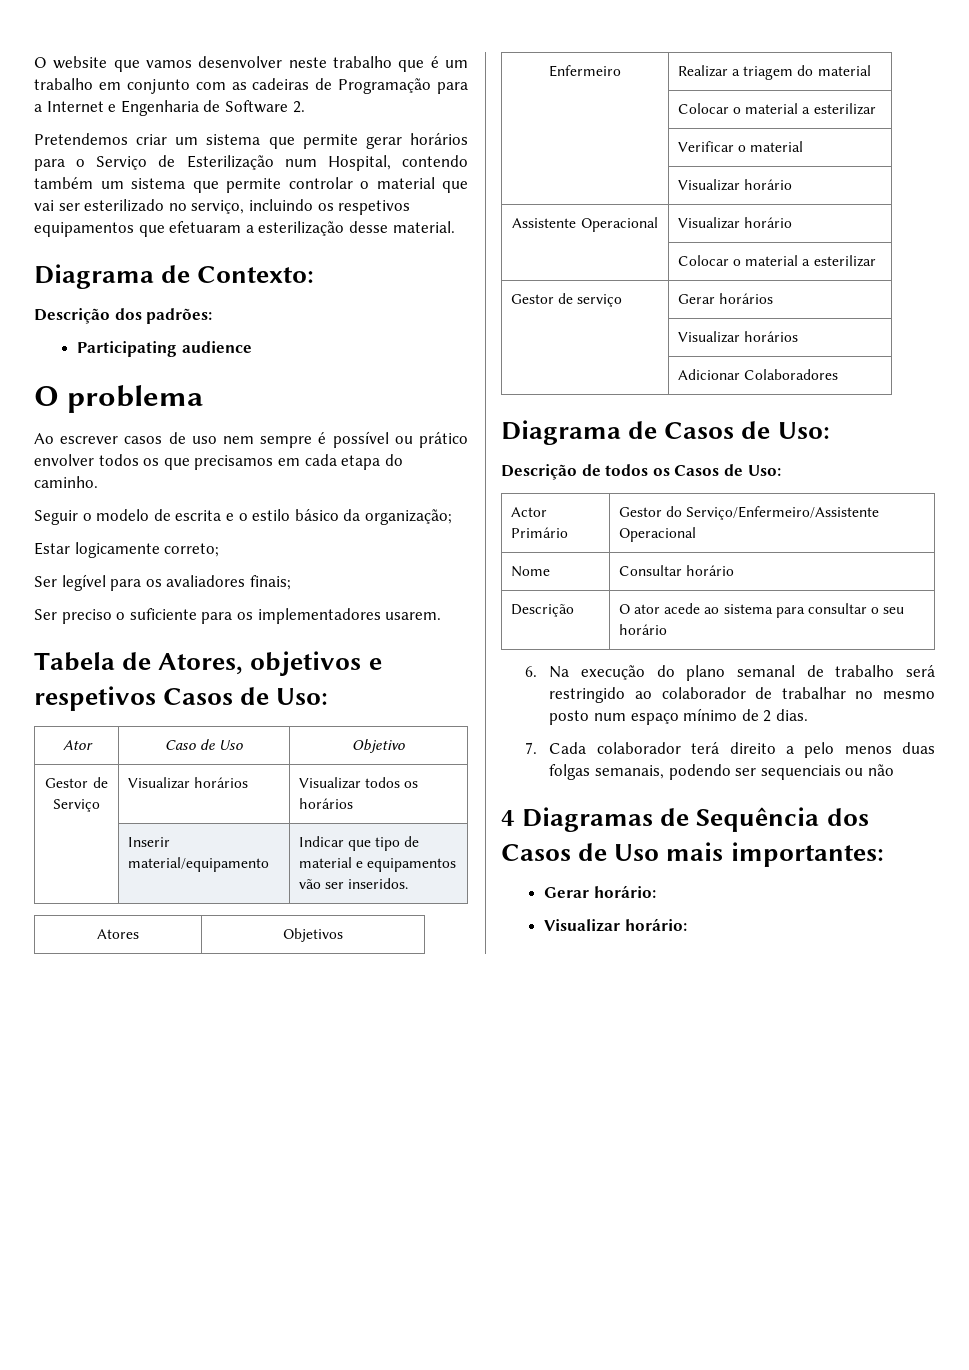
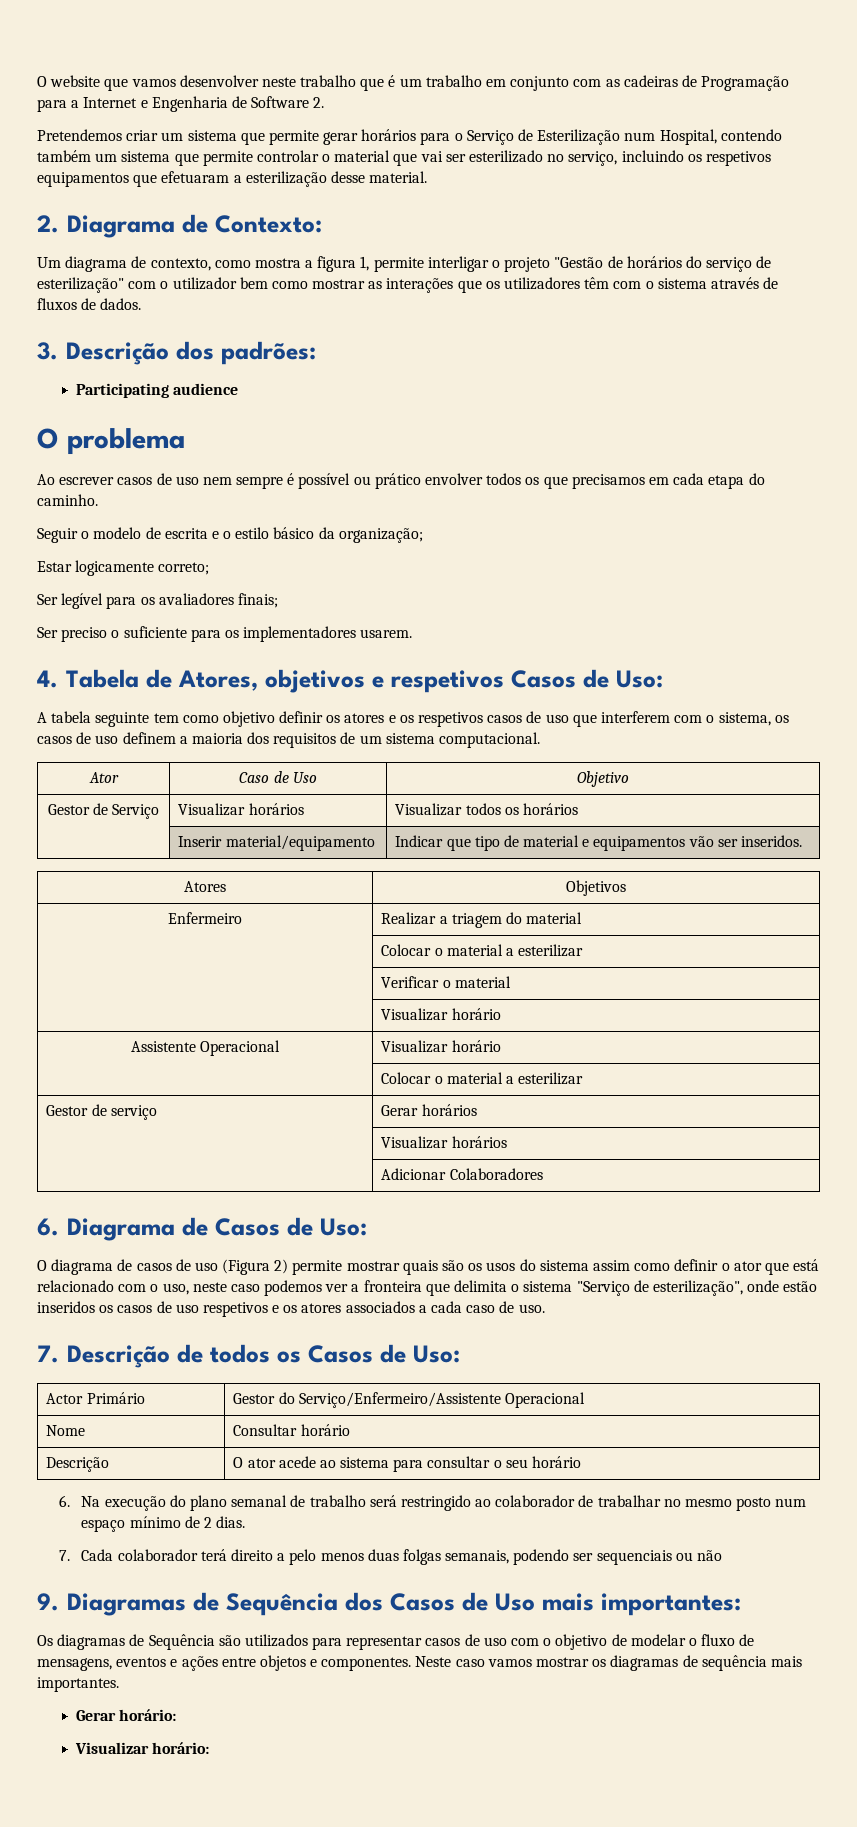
- Diagrama de Contexto:
+ 2. Diagrama de Contexto:
- Descrição dos padrões:
+ Um diagrama de contexto, como mostra a figura 1, permite interligar o projeto "Gestão de horários do serviço de esterilização" com o utilizador bem como mostrar as interações que os utilizadores têm com o sistema através de fluxos de dados.
+ 3. Descrição dos padrões:
- Tabela de Atores, objetivos e respetivos Casos de Uso:
+ 4. Tabela de Atores, objetivos e respetivos Casos de Uso:
+ A tabela seguinte tem como objetivo definir os atores e os respetivos casos de uso que interferem com o sistema, os casos de uso definem a maioria dos requisitos de um sistema computacional.
- Diagrama de Casos de Uso:
+ 6. Diagrama de Casos de Uso:
- Descrição de todos os Casos de Uso:
+ O diagrama de casos de uso (Figura 2) permite mostrar quais são os usos do sistema assim como definir o ator que está relacionado com o uso, neste caso podemos ver a fronteira que delimita o sistema "Serviço de esterilização", onde estão inseridos os casos de uso respetivos e os atores associados a cada caso de uso.
+ 7. Descrição de todos os Casos de Uso:
- 4 Diagramas de Sequência dos Casos de Uso mais importantes:
+ 9. Diagramas de Sequência dos Casos de Uso mais importantes:
+ Os diagramas de Sequência são utilizados para representar casos de uso com o objetivo de modelar o fluxo de mensagens, eventos e ações entre objetos e componentes. Neste caso vamos mostrar os diagramas de sequência mais importantes.

